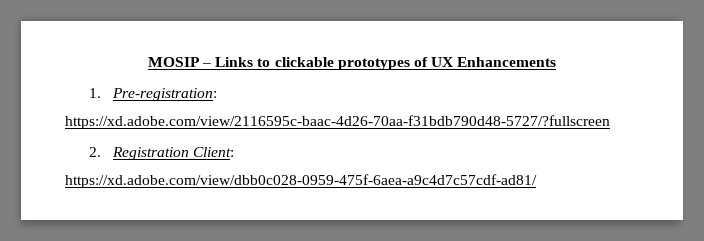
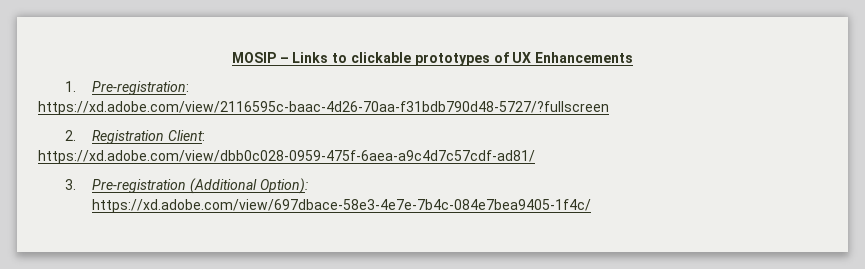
+ 3. Pre-registration (Additional Option):
+ https://xd.adobe.com/view/697dbace-58e3-4e7e-7b4c-084e7bea9405-1f4c/

